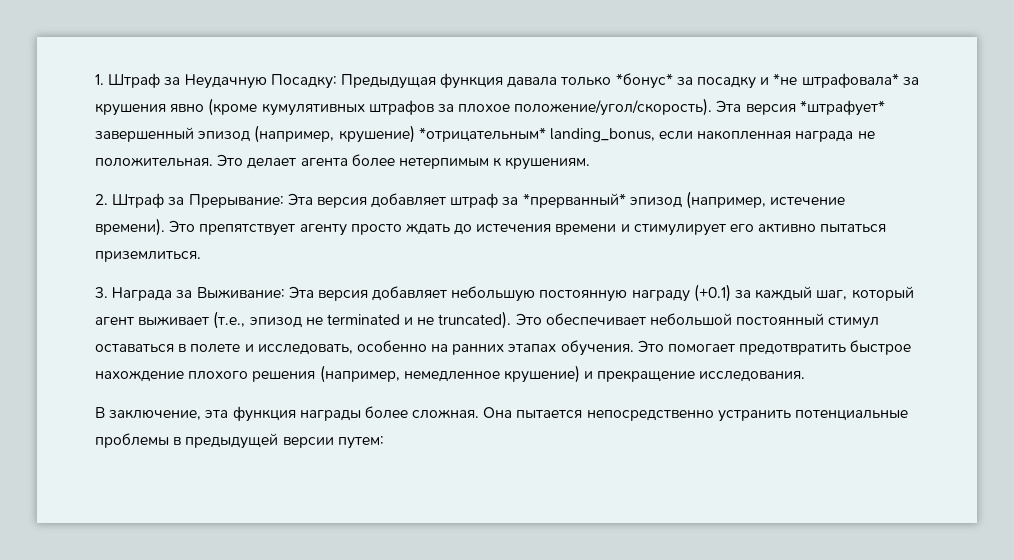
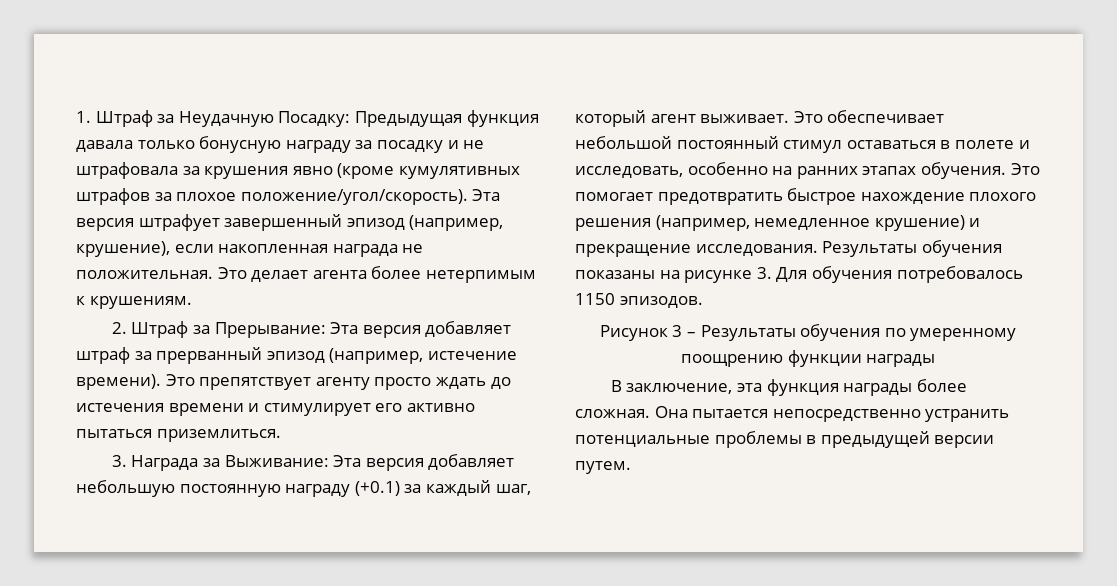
- 1. Штраф за Неудачную Посадку: Предыдущая функция давала только *бонус* за посадку и *не штрафовала* за крушения явно (кроме кумулятивных штрафов за плохое положение/угол/скорость).
+ 1. Штраф за Неудачную Посадку: Предыдущая функция давала только бонусную награду за посадку и не штрафовала за крушения явно (кроме кумулятивных штрафов за плохое положение/угол/скорость).
- Эта версия *штрафует* завершенный эпизод (например, крушение) *отрицательным* landing_bonus, если накопленная награда не положительная.
+ Эта версия штрафует завершенный эпизод (например, крушение), если накопленная награда не положительная.
- 2. Штраф за Прерывание: Эта версия добавляет штраф за *прерванный* эпизод (например, истечение времени).
+ 2. Штраф за Прерывание: Эта версия добавляет штраф за прерванный эпизод (например, истечение времени).
- 3. Награда за Выживание: Эта версия добавляет небольшую постоянную награду (+0.1) за каждый шаг, который агент выживает (т.е., эпизод не terminated и не truncated).
+ 3. Награда за Выживание: Эта версия добавляет небольшую постоянную награду (+0.1) за каждый шаг, который агент выживает.
+ Результаты обучения показаны на рисунке 3. Для обучения потребовалось 1150 эпизодов.
+ Рисунок 3 – Результаты обучения по умеренному поощрению функции награды
- Она пытается непосредственно устранить потенциальные проблемы в предыдущей версии путем:
+ Она пытается непосредственно устранить потенциальные проблемы в предыдущей версии путем.

